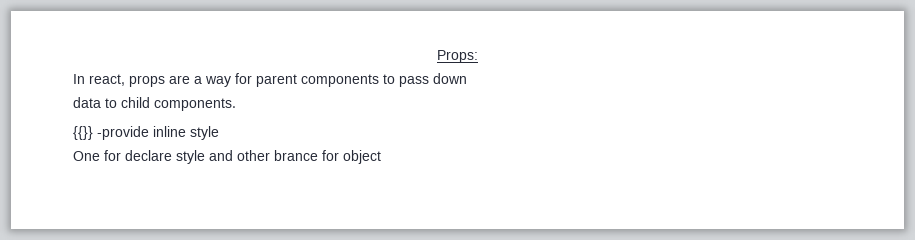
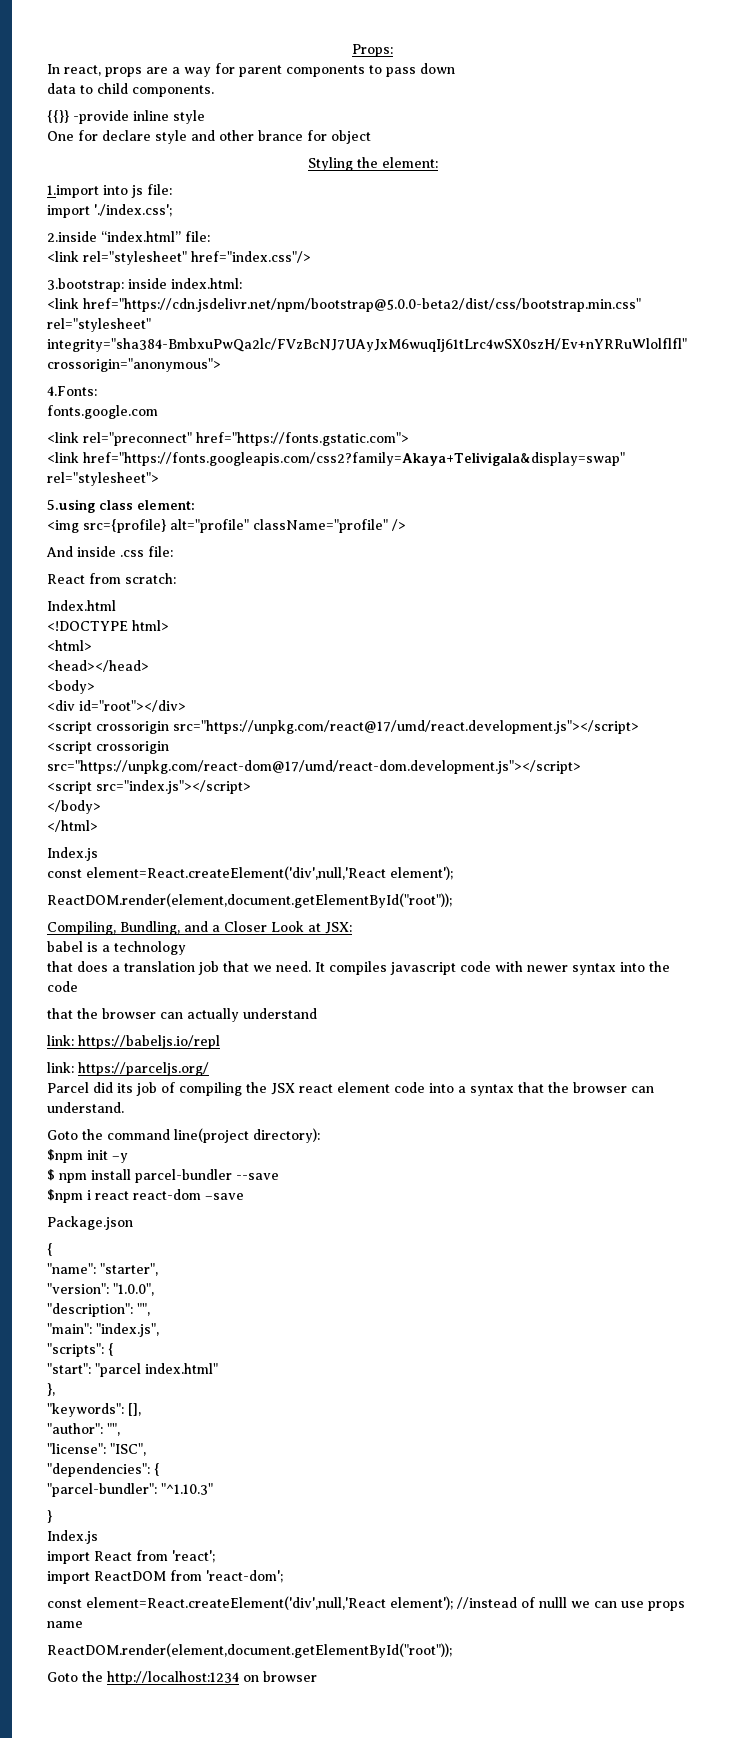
+ Styling the element:
+ 1.import into js file:
+ import './index.css';
+ 2.inside “index.html” file:
+ <link rel="stylesheet" href="index.css"/>
+ 3.bootstrap: inside index.html:
+ <link href="https://cdn.jsdelivr.net/npm/bootstrap@5.0.0-beta2/dist/css/bootstrap.min.css" rel="stylesheet" integrity="sha384-BmbxuPwQa2lc/FVzBcNJ7UAyJxM6wuqIj61tLrc4wSX0szH/Ev+nYRRuWlolflfl" crossorigin="anonymous">
+ 4.Fonts:
+ fonts.google.com
+ <link rel="preconnect" href="https://fonts.gstatic.com">
+ <link href="https://fonts.googleapis.com/css2?family=Akaya+Telivigala&display=swap" rel="stylesheet">
+ 5.using class element:
+ <img src={profile} alt="profile" className="profile" />
+ And inside .css file:
+ React from scratch:
+ Index.html
+ <!DOCTYPE html>
+ <html>
+ <head></head>
+ <body>
+ <div id="root"></div>
+ <script crossorigin src="https://unpkg.com/react@17/umd/react.development.js"></script>
+ <script crossorigin src="https://unpkg.com/react-dom@17/umd/react-dom.development.js"></script>
+ <script src="index.js"></script>
+ </body>
+ </html>
+ Index.js
+ const element=React.createElement('div',null,'React element');
+ ReactDOM.render(element,document.getElementById("root"));
+ Compiling, Bundling, and a Closer Look at JSX:
+ babel is a technology
+ that does a translation job that we need. It compiles javascript code with newer syntax into the code
+ that the browser can actually understand
+ link: https://babeljs.io/repl
+ link: https://parceljs.org/
+ Parcel did its job of compiling the JSX react element code into a syntax that the browser can understand.
+ Goto the command line(project directory):
+ $npm init –y
+ $ npm install parcel-bundler --save
+ $npm i react react-dom –save
+ Package.json
+ {
+ "name": "starter",
+ "version": "1.0.0",
+ "description": "",
+ "main": "index.js",
+ "scripts": {
+ "start": "parcel index.html"
+ },
+ "keywords": [],
+ "author": "",
+ "license": "ISC",
+ "dependencies": {
+ "parcel-bundler": "^1.10.3"
+ }
+ Index.js
+ import React from 'react';
+ import ReactDOM from 'react-dom';
+ const element=React.createElement('div',null,'React element'); //instead of nulll we can use props name
+ ReactDOM.render(element,document.getElementById("root"));
+ Goto the http://localhost:1234 on browser

